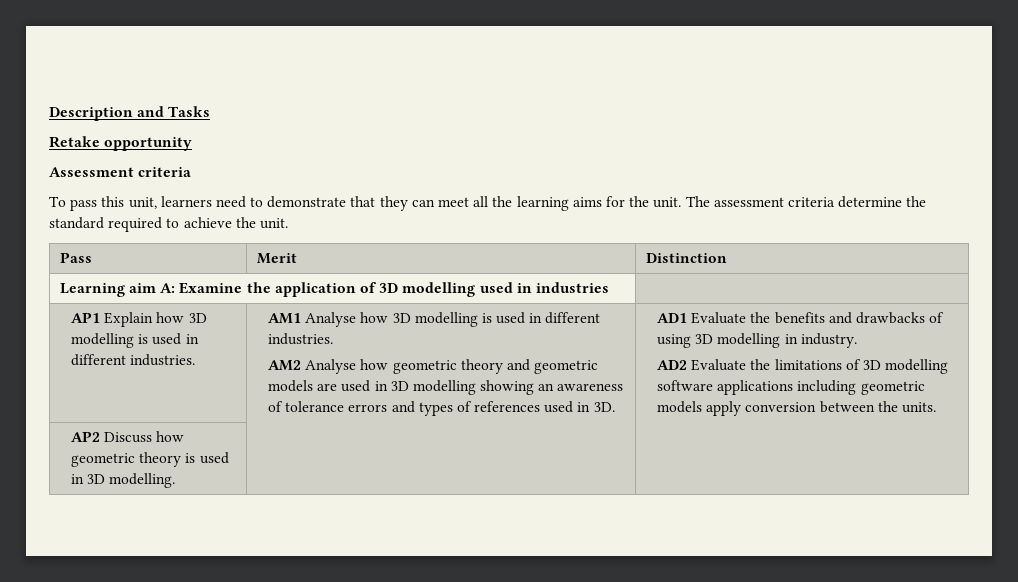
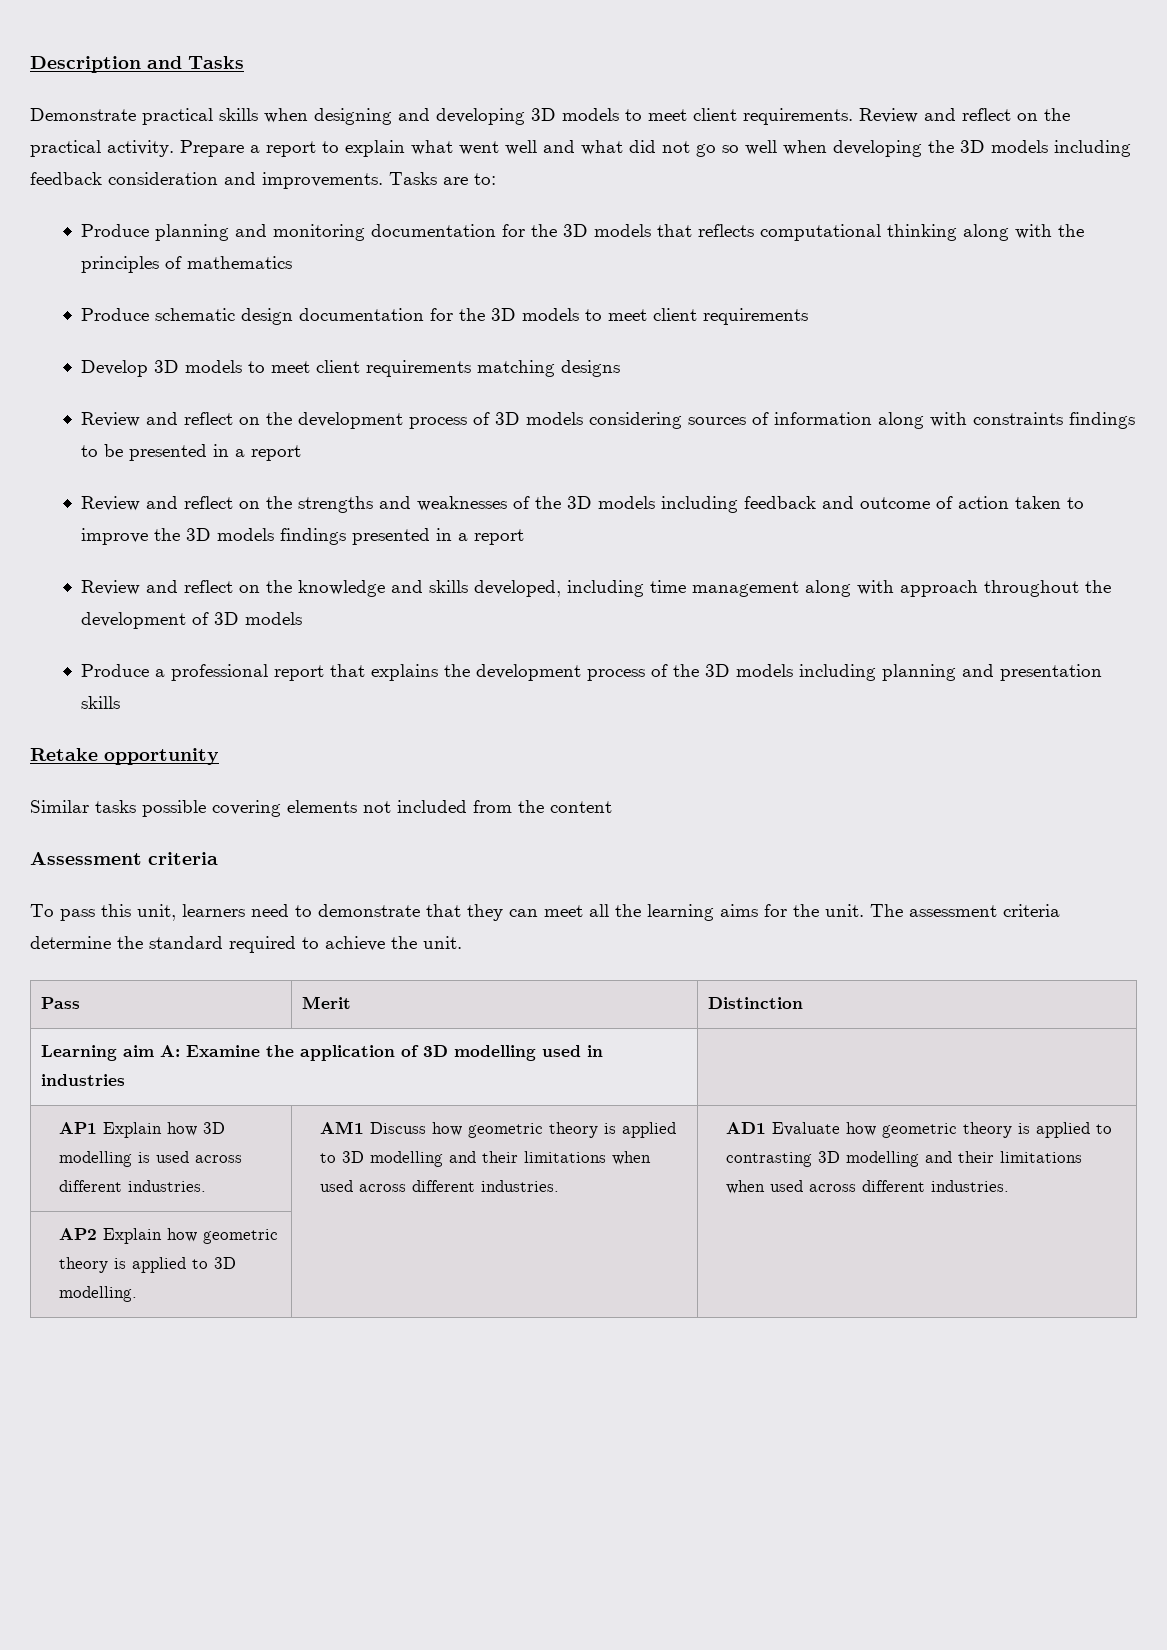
+ Demonstrate practical skills when designing and developing 3D models to meet client requirements. Review and reflect on the practical activity. Prepare a report to explain what went well and what did not go so well when developing the 3D models including feedback consideration and improvements. Tasks are to:
+ Produce planning and monitoring documentation for the 3D models that reflects computational thinking along with the principles of mathematics
+ Produce schematic design documentation for the 3D models to meet client requirements
+ Develop 3D models to meet client requirements matching designs
+ Review and reflect on the development process of 3D models considering sources of information along with constraints findings to be presented in a report
+ Review and reflect on the strengths and weaknesses of the 3D models including feedback and outcome of action taken to improve the 3D models findings presented in a report
+ Review and reflect on the knowledge and skills developed, including time management along with approach throughout the development of 3D models
+ Produce a professional report that explains the development process of the 3D models including planning and presentation skills
  Retake opportunity
+ Similar tasks possible covering elements not included from the content
- AP1 Explain how 3D modelling is used in different industries.
+ AP1 Explain how 3D modelling is used across different industries.
- AM1 Analyse how 3D modelling is used in different industries.
- AM2 Analyse how geometric theory and geometric models are used in 3D modelling showing an awareness of tolerance errors and types of references used in 3D. | AD1 Evaluate the benefits and drawbacks of using 3D modelling in industry.
- AD2 Evaluate the limitations of 3D modelling software applications including geometric models apply conversion between the units.
- AP2 Discuss how geometric theory is used in 3D modelling. | |
+ AM1 Discuss how geometric theory is applied to 3D modelling and their limitations when used across different industries. | AD1 Evaluate how geometric theory is applied to contrasting 3D modelling and their limitations when used across different industries.
+ AP2 Explain how geometric theory is applied to 3D modelling. | |

